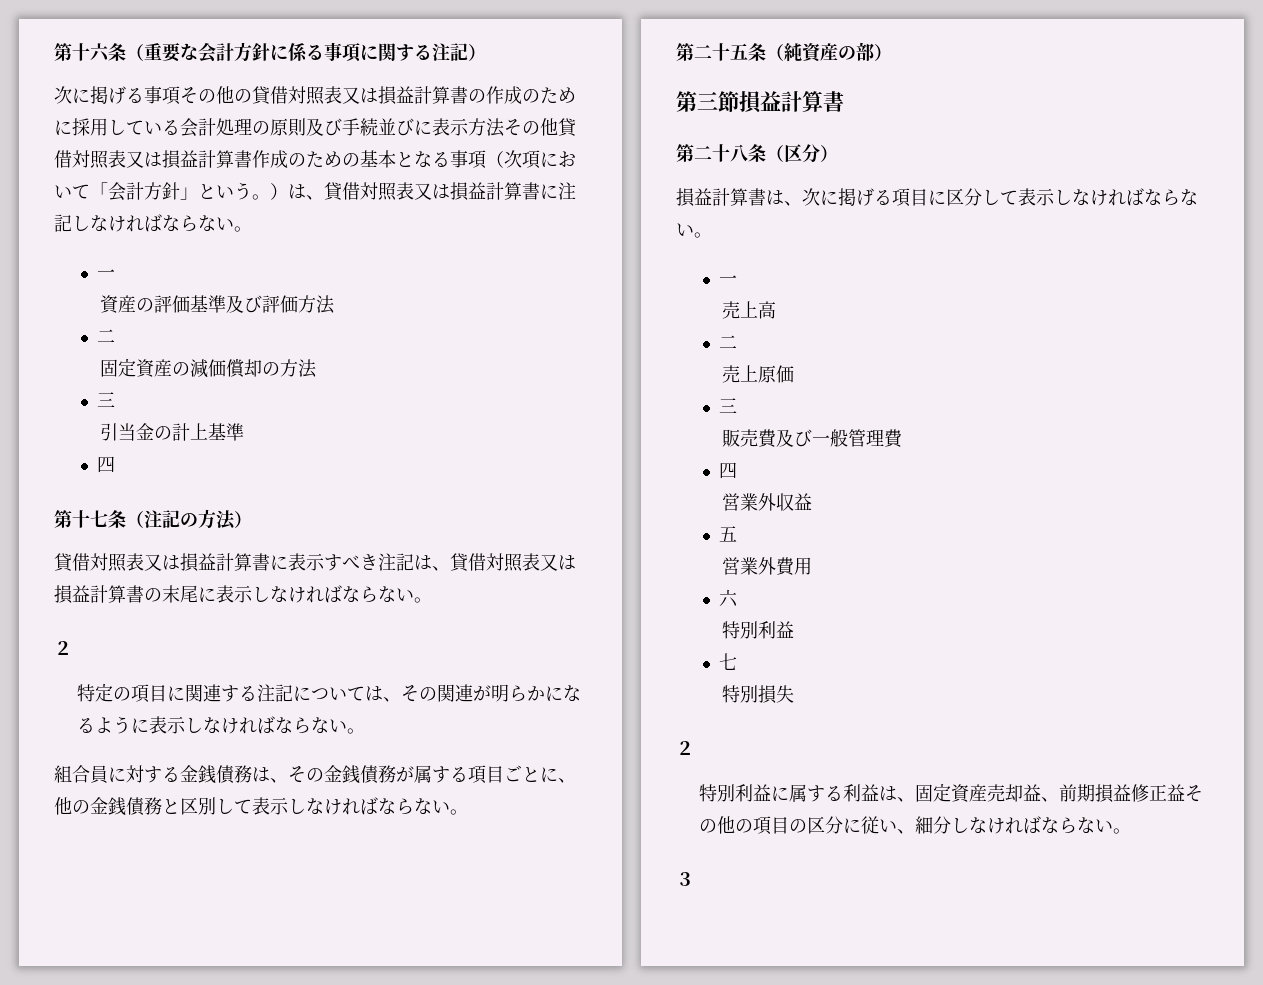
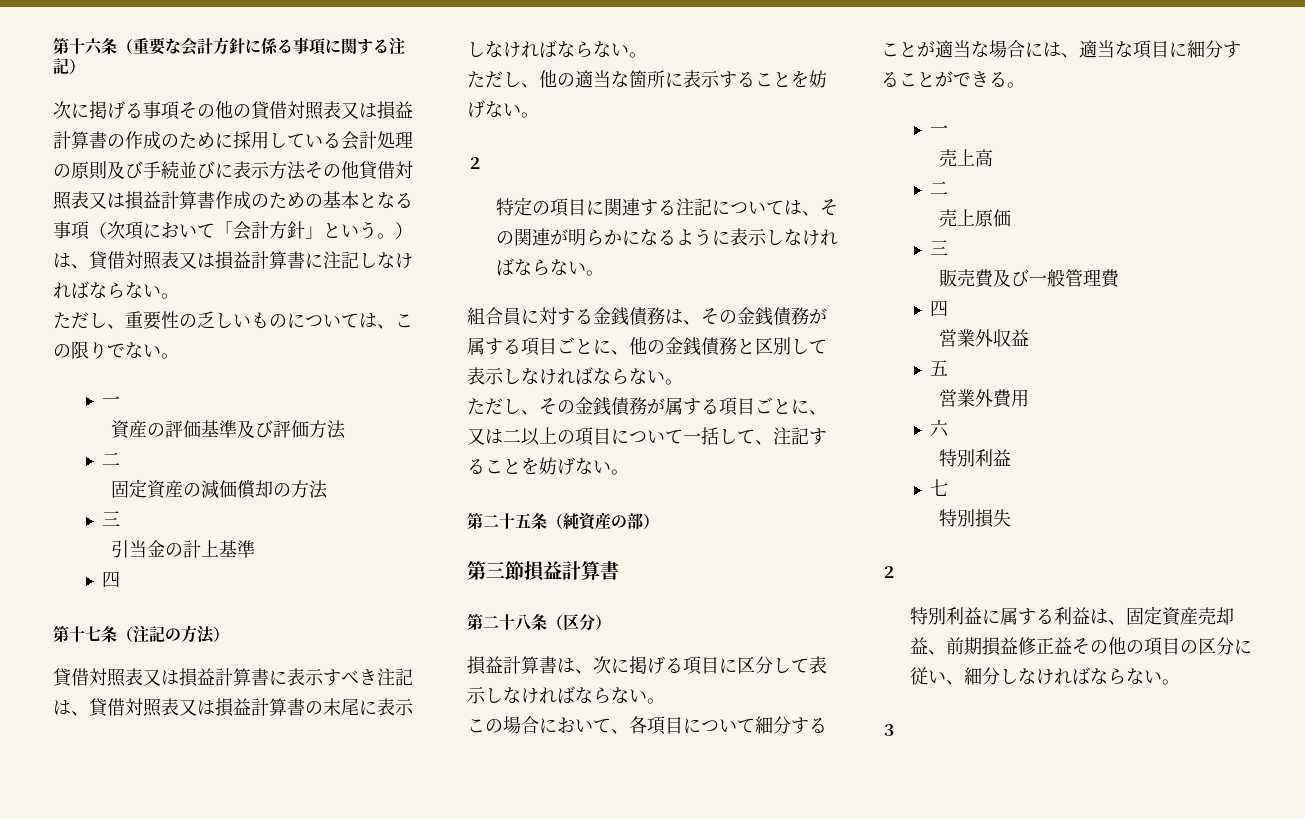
+ ただし、重要性の乏しいものについては、この限りでない。
+ ただし、他の適当な箇所に表示することを妨げない。
+ ただし、その金銭債務が属する項目ごとに、又は二以上の項目について一括して、注記することを妨げない。
+ この場合において、各項目について細分することが適当な場合には、適当な項目に細分することができる。

